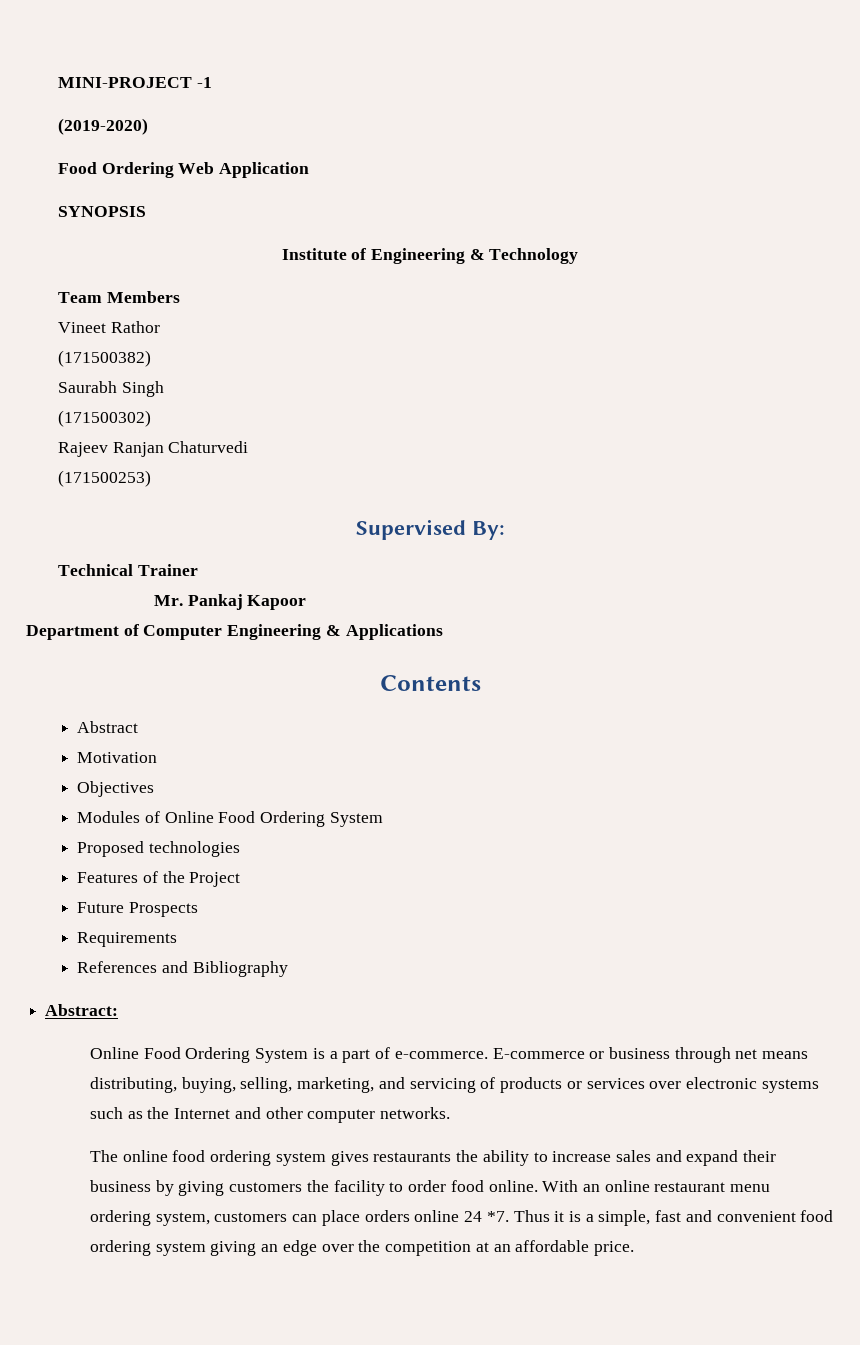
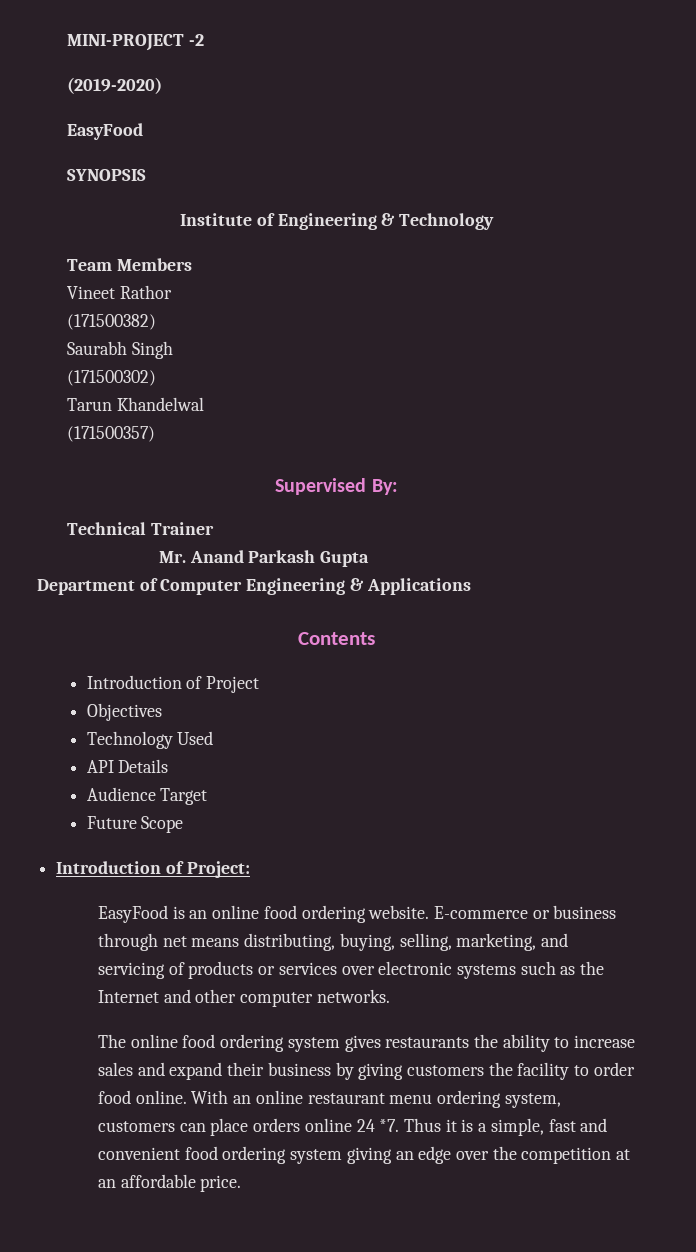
- MINI-PROJECT -1
+ MINI-PROJECT -2
  (2019-2020)
- Food Ordering Web Application
+ EasyFood
- Rajeev Ranjan Chaturvedi
- (171500253)
+ Tarun Khandelwal
+ (171500357)
- Mr. Pankaj Kapoor
+ Mr. Anand Parkash Gupta
- Abstract
- Motivation
+ Introduction of Project
  Objectives
- Modules of Online Food Ordering System
- Proposed technologies
- Features of the Project
- Future Prospects
- Requirements
- References and Bibliography
- Abstract:
- Online Food Ordering System is a part of e-commerce.
+ Technology Used
+ API Details
+ Audience Target
+ Future Scope
+ Introduction of Project:
+ EasyFood is an online food ordering website.

